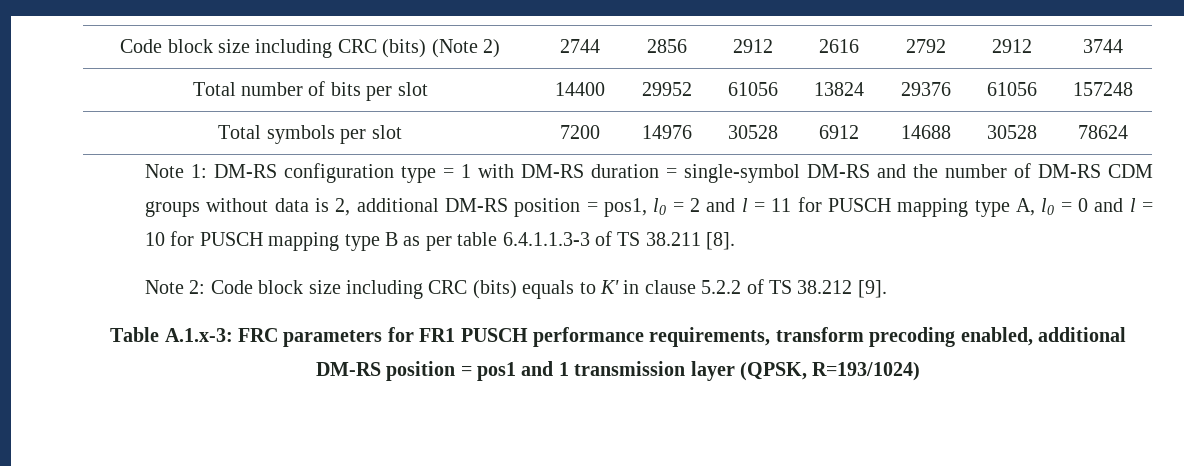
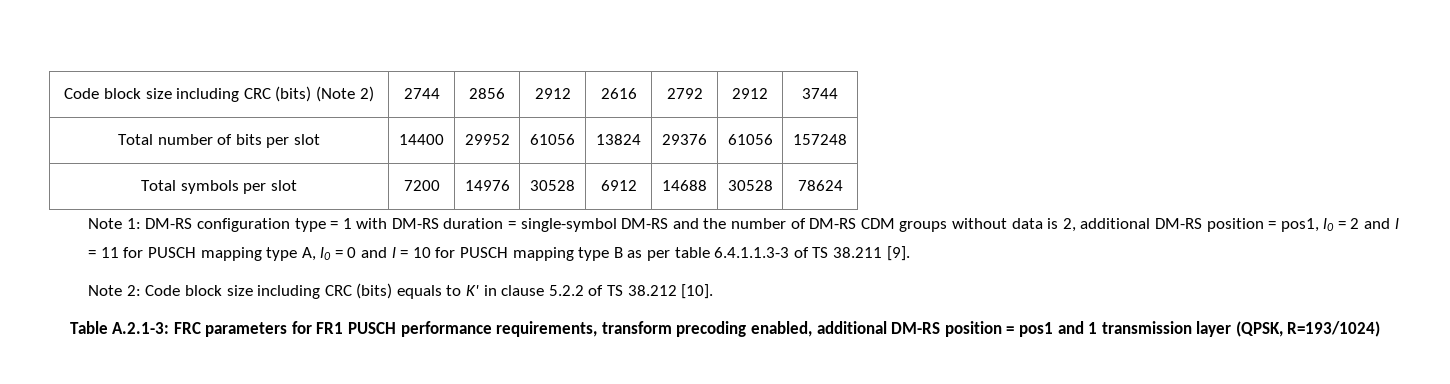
- Note 1: DM-RS configuration type = 1 with DM-RS duration = single-symbol DM-RS and the number of DM-RS CDM groups without data is 2, additional DM-RS position = pos1, l0 = 2 and l = 11 for PUSCH mapping type A, l0 = 0 and l = 10 for PUSCH mapping type B as per table 6.4.1.1.3-3 of TS 38.211 [8].
+ Note 1: DM-RS configuration type = 1 with DM-RS duration = single-symbol DM-RS and the number of DM-RS CDM groups without data is 2, additional DM-RS position = pos1, l0 = 2 and l = 11 for PUSCH mapping type A, l0 = 0 and l = 10 for PUSCH mapping type B as per table 6.4.1.1.3-3 of TS 38.211 [9].
- Note 2: Code block size including CRC (bits) equals to K' in clause 5.2.2 of TS 38.212 [9].
+ Note 2: Code block size including CRC (bits) equals to K' in clause 5.2.2 of TS 38.212 [10].
- Table A.1.x-3: FRC parameters for FR1 PUSCH performance requirements, transform precoding enabled, additional DM-RS position = pos1 and 1 transmission layer (QPSK, R=193/1024)
+ Table A.2.1-3: FRC parameters for FR1 PUSCH performance requirements, transform precoding enabled, additional DM-RS position = pos1 and 1 transmission layer (QPSK, R=193/1024)

